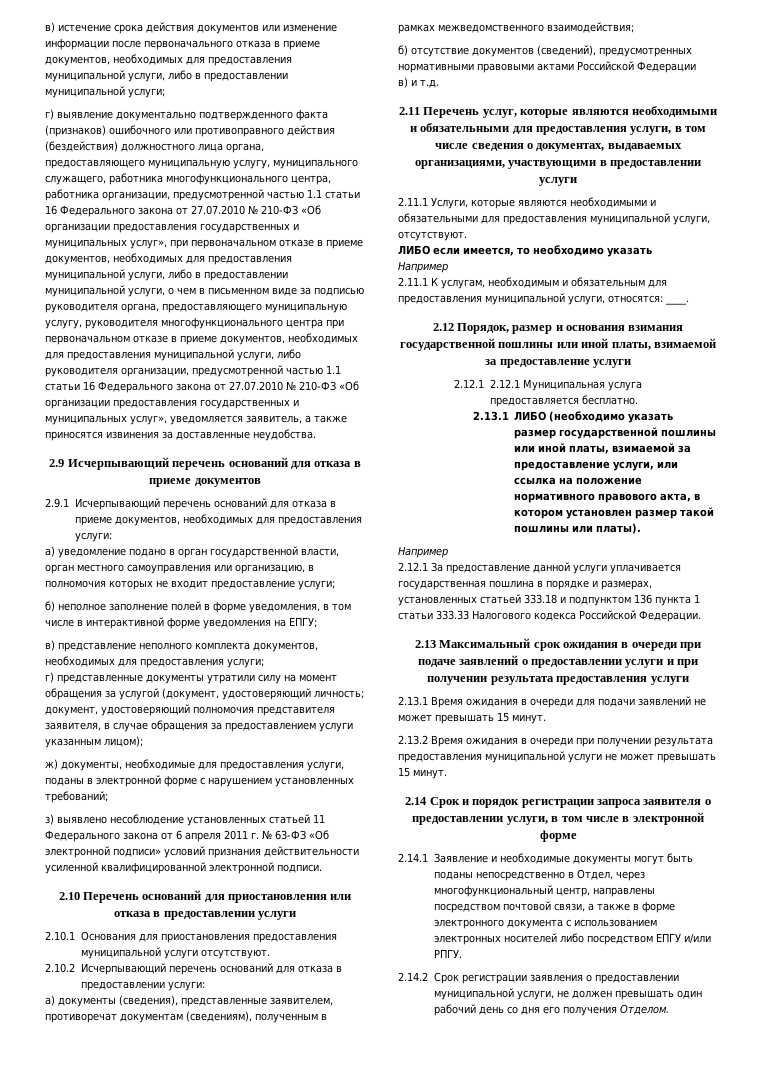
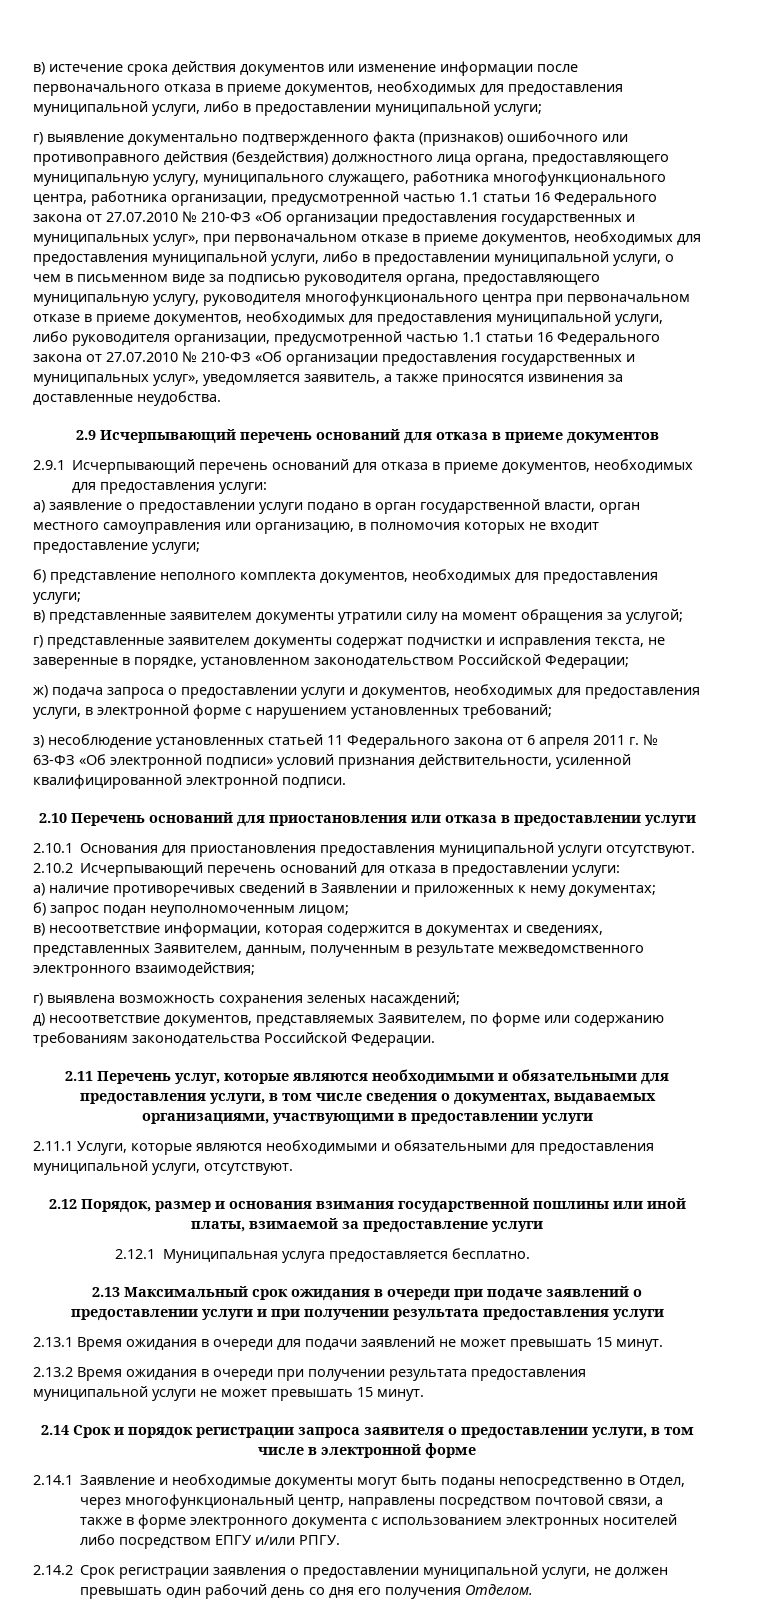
- а) уведомление подано в орган государственной власти, орган местного самоуправления или организацию, в полномочия которых не входит предоставление услуги;
+ а) заявление о предоставлении услуги подано в орган государственной власти, орган местного самоуправления или организацию, в полномочия которых не входит предоставление услуги;
- б) неполное заполнение полей в форме уведомления, в том числе в интерактивной форме уведомления на ЕПГУ;
- в) представление неполного комплекта документов, необходимых для предоставления услуги;
+ б) представление неполного комплекта документов, необходимых для предоставления услуги;
- г) представленные документы утратили силу на момент обращения за услугой (документ, удостоверяющий личность; документ, удостоверяющий полномочия представителя заявителя, в случае обращения за предоставлением услуги указанным лицом);
- ж) документы, необходимые для предоставления услуги, поданы в электронной форме с нарушением установленных требований;
+ в) представленные заявителем документы утратили силу на момент обращения за услугой;
+ г) представленные заявителем документы содержат подчистки и исправления текста, не заверенные в порядке, установленном законодательством Российской Федерации;
+ ж) подача запроса о предоставлении услуги и документов, необходимых для предоставления услуги, в электронной форме с нарушением установленных требований;
- з) выявлено несоблюдение установленных статьей 11 Федерального закона от 6 апреля 2011 г. № 63-ФЗ «Об электронной подписи» условий признания действительности усиленной квалифицированной электронной подписи.
+ з) несоблюдение установленных статьей 11 Федерального закона от 6 апреля 2011 г. № 63-ФЗ «Об электронной подписи» условий признания действительности, усиленной квалифицированной электронной подписи.
- а) документы (сведения), представленные заявителем, противоречат документам (сведениям), полученным в рамках межведомственного взаимодействия;
- б) отсутствие документов (сведений), предусмотренных нормативными правовыми актами Российской Федерации
- в) и т.д.
+ а) наличие противоречивых сведений в Заявлении и приложенных к нему документах;
+ б) запрос подан неуполномоченным лицом;
+ в) несоответствие информации, которая содержится в документах и сведениях, представленных Заявителем, данным, полученным в результате межведомственного электронного взаимодействия;
+ г) выявлена возможность сохранения зеленых насаждений;
+ д) несоответствие документов, представляемых Заявителем, по форме или содержанию требованиям законодательства Российской Федерации.
- ЛИБО если имеется, то необходимо указать
- Например
- 2.11.1 К услугам, необходимым и обязательным для предоставления муниципальной услуги, относятся: ____.
- 2.12.1 2.12.1 Муниципальная услуга предоставляется бесплатно.
+ 2.12.1 Муниципальная услуга предоставляется бесплатно.
- 2.13.1 ЛИБО (необходимо указать размер государственной пошлины или иной платы, взимаемой за предоставление услуги, или ссылка на положение нормативного правового акта, в котором установлен размер такой пошлины или платы).
- Например
- 2.12.1 За предоставление данной услуги уплачивается государственная пошлина в порядке и размерах, установленных статьей 333.18 и подпунктом 136 пункта 1 статьи 333.33 Налогового кодекса Российской Федерации.

